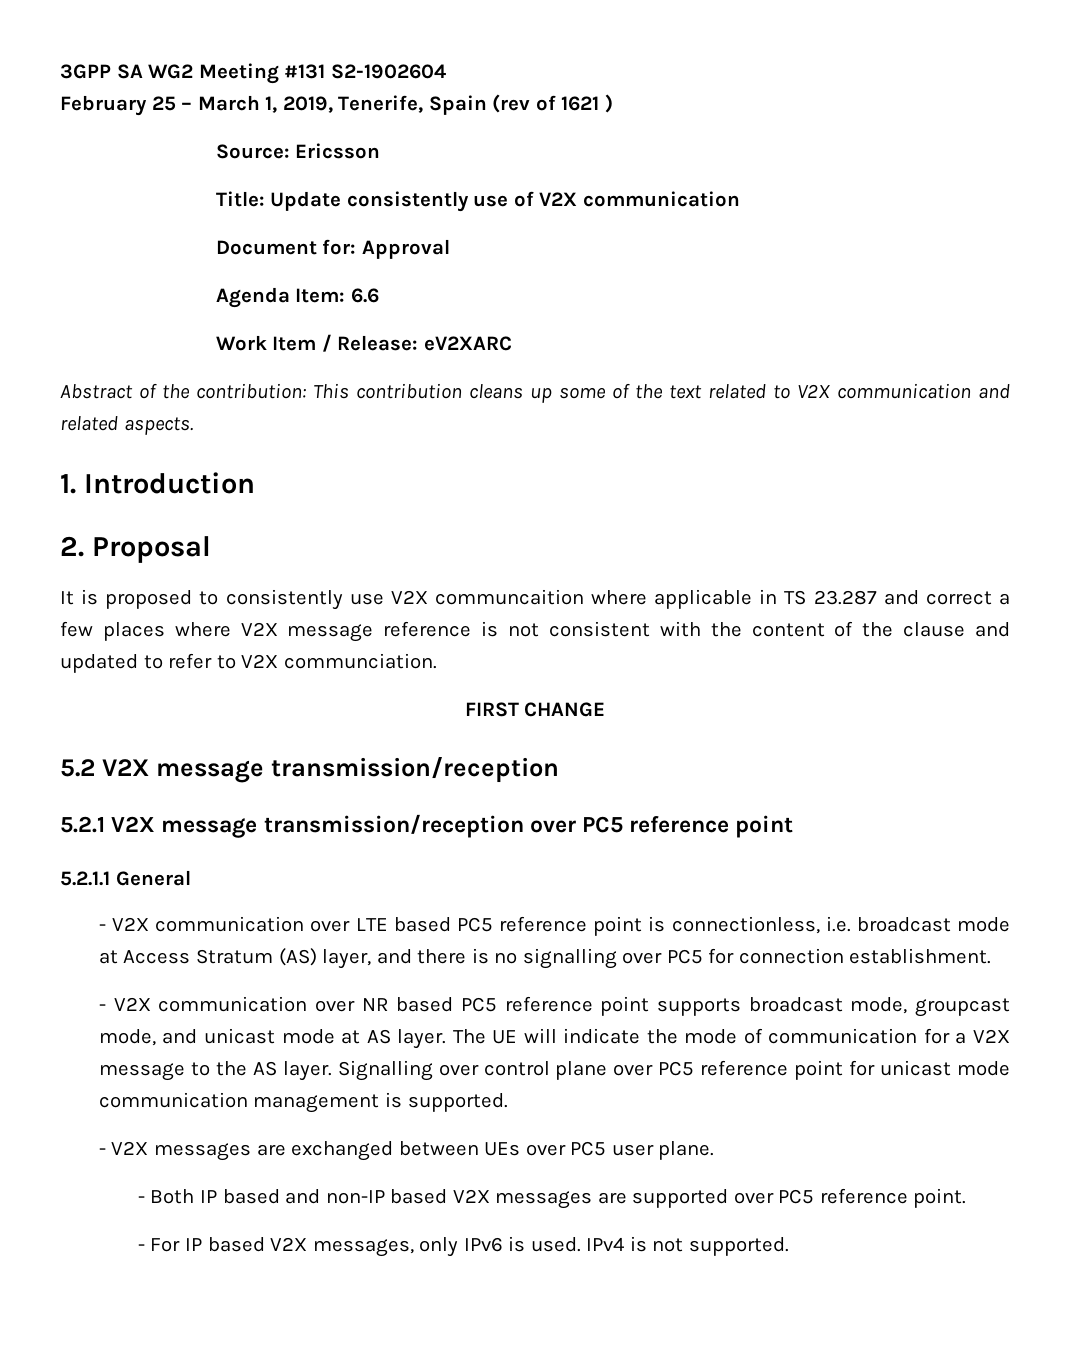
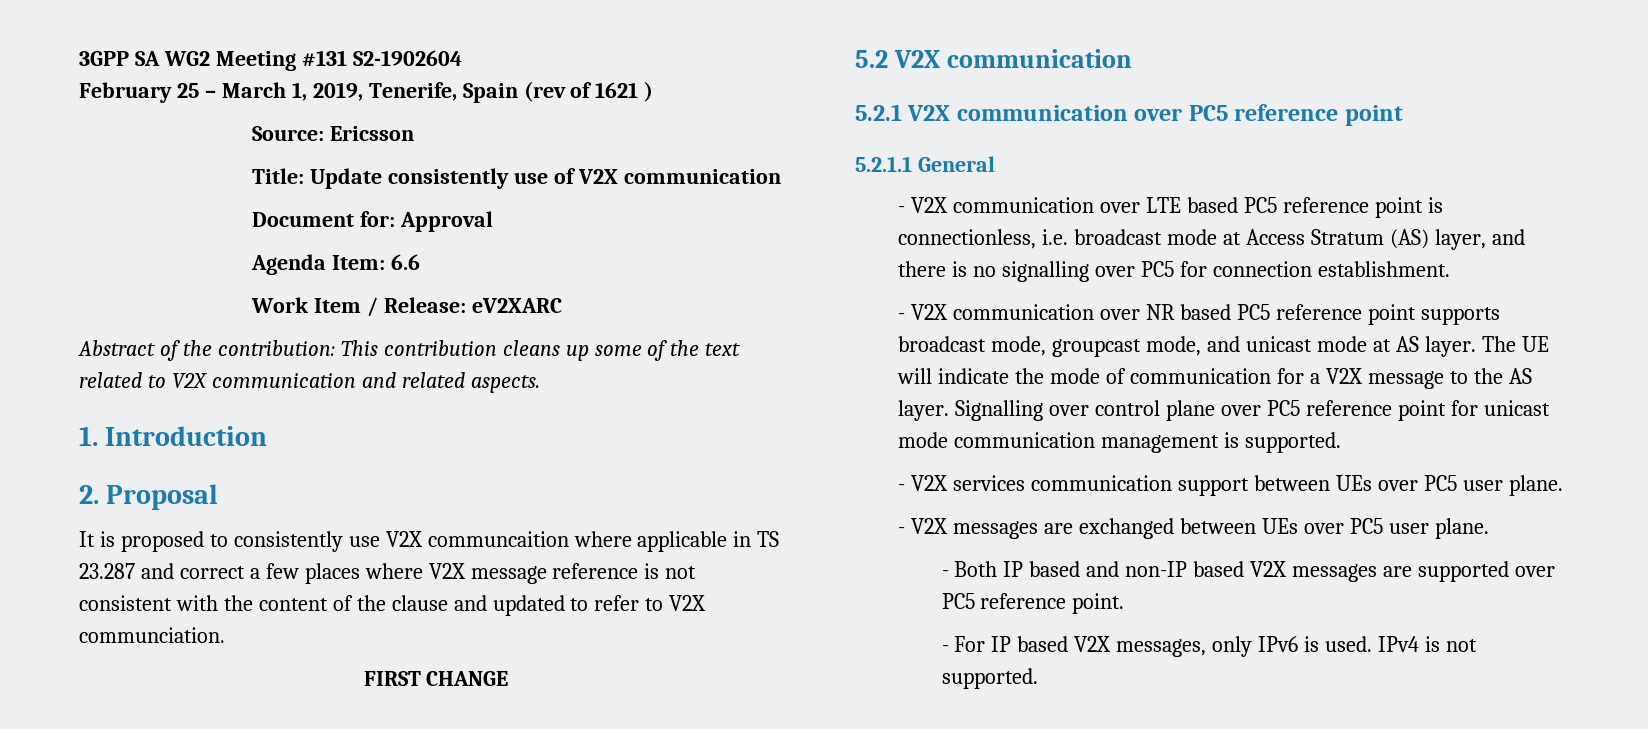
- 5.2 V2X message transmission/reception
+ 5.2 V2X communication
- 5.2.1 V2X message transmission/reception over PC5 reference point
+ 5.2.1 V2X communication over PC5 reference point
+ - V2X services communication support between UEs over PC5 user plane.

